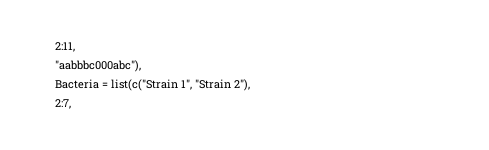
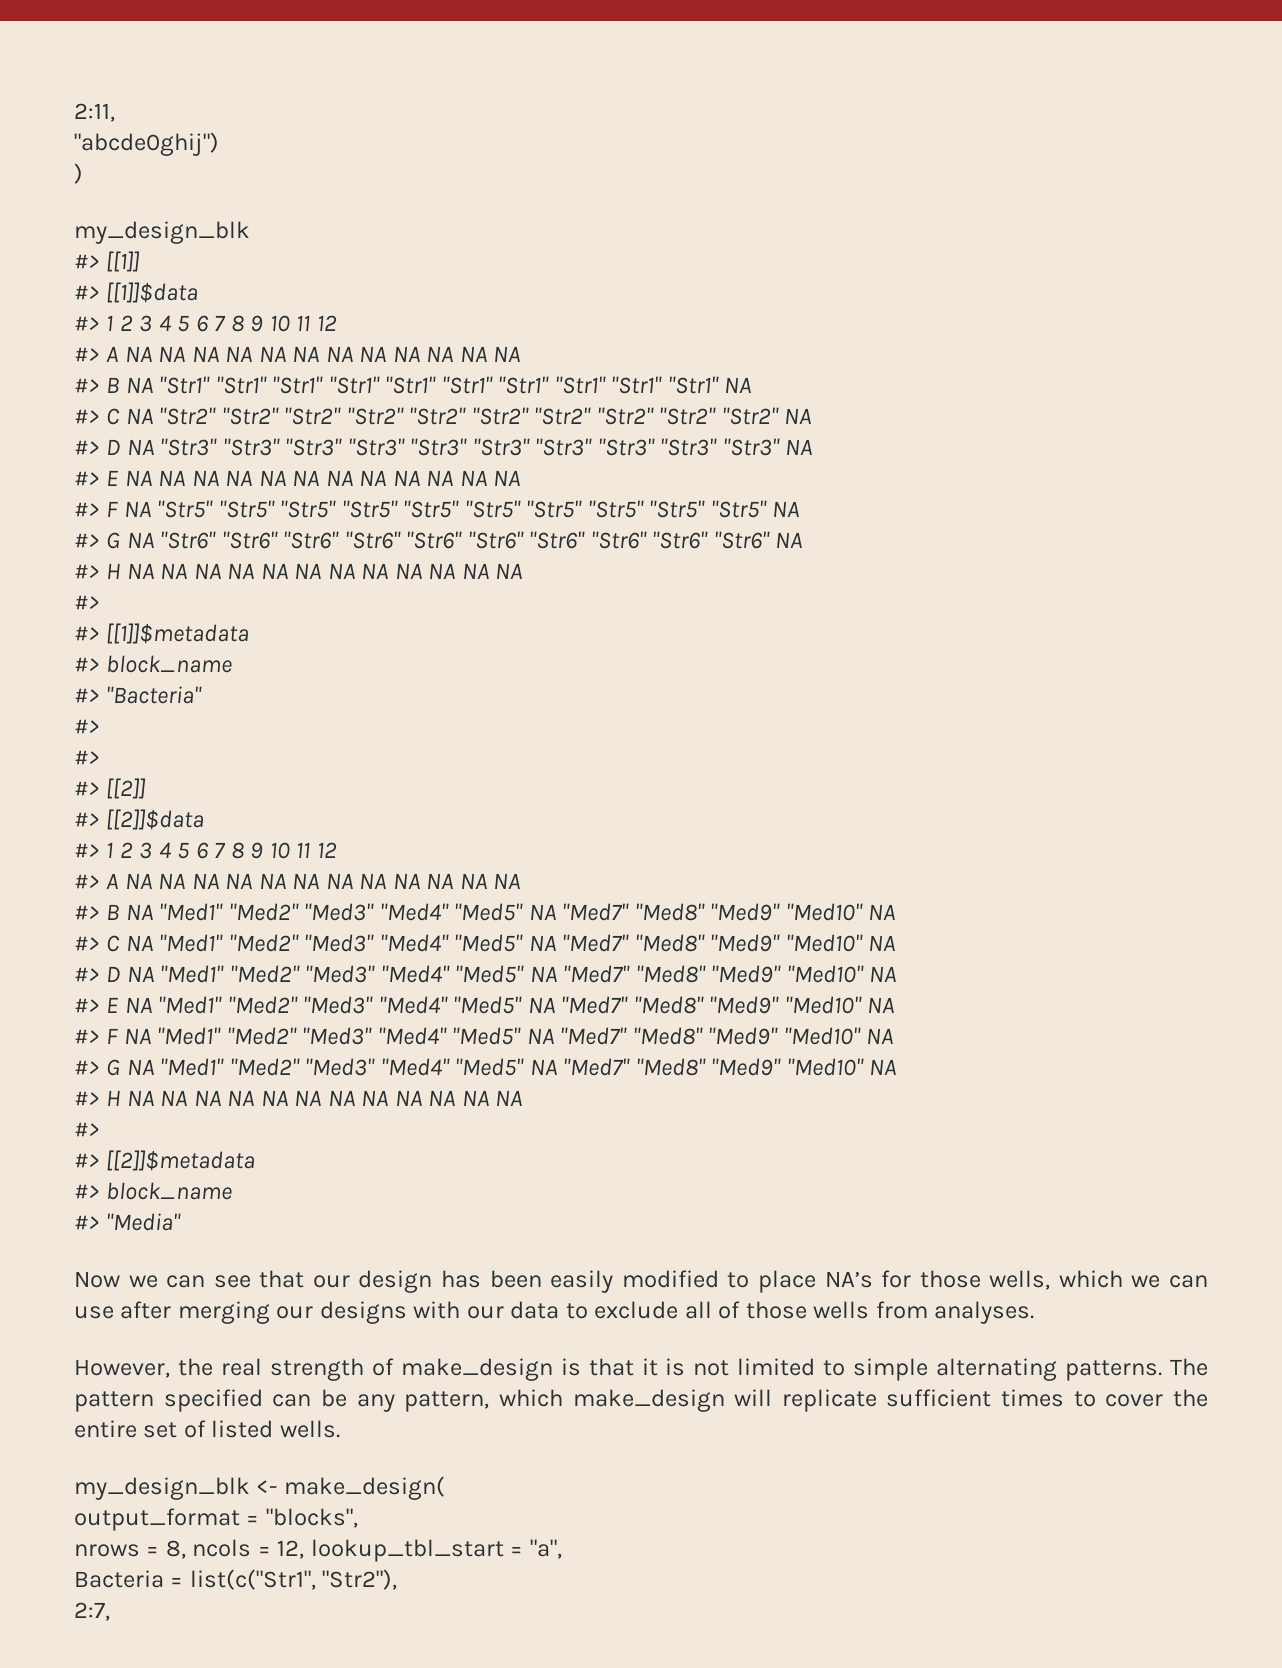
- "aabbbc000abc"),
- Bacteria = list(c("Strain 1", "Strain 2"),
+ "abcde0ghij")
+ )
+ my_design_blk
+ #> [[1]]
+ #> [[1]]$data
+ #> 1 2 3 4 5 6 7 8 9 10 11 12
+ #> A NA NA NA NA NA NA NA NA NA NA NA NA
+ #> B NA "Str1" "Str1" "Str1" "Str1" "Str1" "Str1" "Str1" "Str1" "Str1" "Str1" NA
+ #> C NA "Str2" "Str2" "Str2" "Str2" "Str2" "Str2" "Str2" "Str2" "Str2" "Str2" NA
+ #> D NA "Str3" "Str3" "Str3" "Str3" "Str3" "Str3" "Str3" "Str3" "Str3" "Str3" NA
+ #> E NA NA NA NA NA NA NA NA NA NA NA NA
+ #> F NA "Str5" "Str5" "Str5" "Str5" "Str5" "Str5" "Str5" "Str5" "Str5" "Str5" NA
+ #> G NA "Str6" "Str6" "Str6" "Str6" "Str6" "Str6" "Str6" "Str6" "Str6" "Str6" NA
+ #> H NA NA NA NA NA NA NA NA NA NA NA NA
+ #>
+ #> [[1]]$metadata
+ #> block_name
+ #> "Bacteria"
+ #>
+ #>
+ #> [[2]]
+ #> [[2]]$data
+ #> 1 2 3 4 5 6 7 8 9 10 11 12
+ #> A NA NA NA NA NA NA NA NA NA NA NA NA
+ #> B NA "Med1" "Med2" "Med3" "Med4" "Med5" NA "Med7" "Med8" "Med9" "Med10" NA
+ #> C NA "Med1" "Med2" "Med3" "Med4" "Med5" NA "Med7" "Med8" "Med9" "Med10" NA
+ #> D NA "Med1" "Med2" "Med3" "Med4" "Med5" NA "Med7" "Med8" "Med9" "Med10" NA
+ #> E NA "Med1" "Med2" "Med3" "Med4" "Med5" NA "Med7" "Med8" "Med9" "Med10" NA
+ #> F NA "Med1" "Med2" "Med3" "Med4" "Med5" NA "Med7" "Med8" "Med9" "Med10" NA
+ #> G NA "Med1" "Med2" "Med3" "Med4" "Med5" NA "Med7" "Med8" "Med9" "Med10" NA
+ #> H NA NA NA NA NA NA NA NA NA NA NA NA
+ #>
+ #> [[2]]$metadata
+ #> block_name
+ #> "Media"
+ Now we can see that our design has been easily modified to place NA’s for those wells, which we can use after merging our designs with our data to exclude all of those wells from analyses.
+ However, the real strength of make_design is that it is not limited to simple alternating patterns. The pattern specified can be any pattern, which make_design will replicate sufficient times to cover the entire set of listed wells.
+ my_design_blk <- make_design(
+ output_format = "blocks",
+ nrows = 8, ncols = 12, lookup_tbl_start = "a",
+ Bacteria = list(c("Str1", "Str2"),

